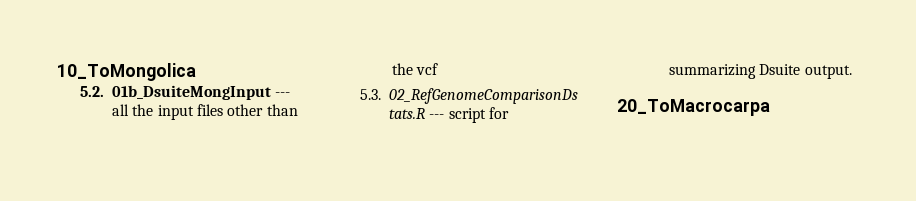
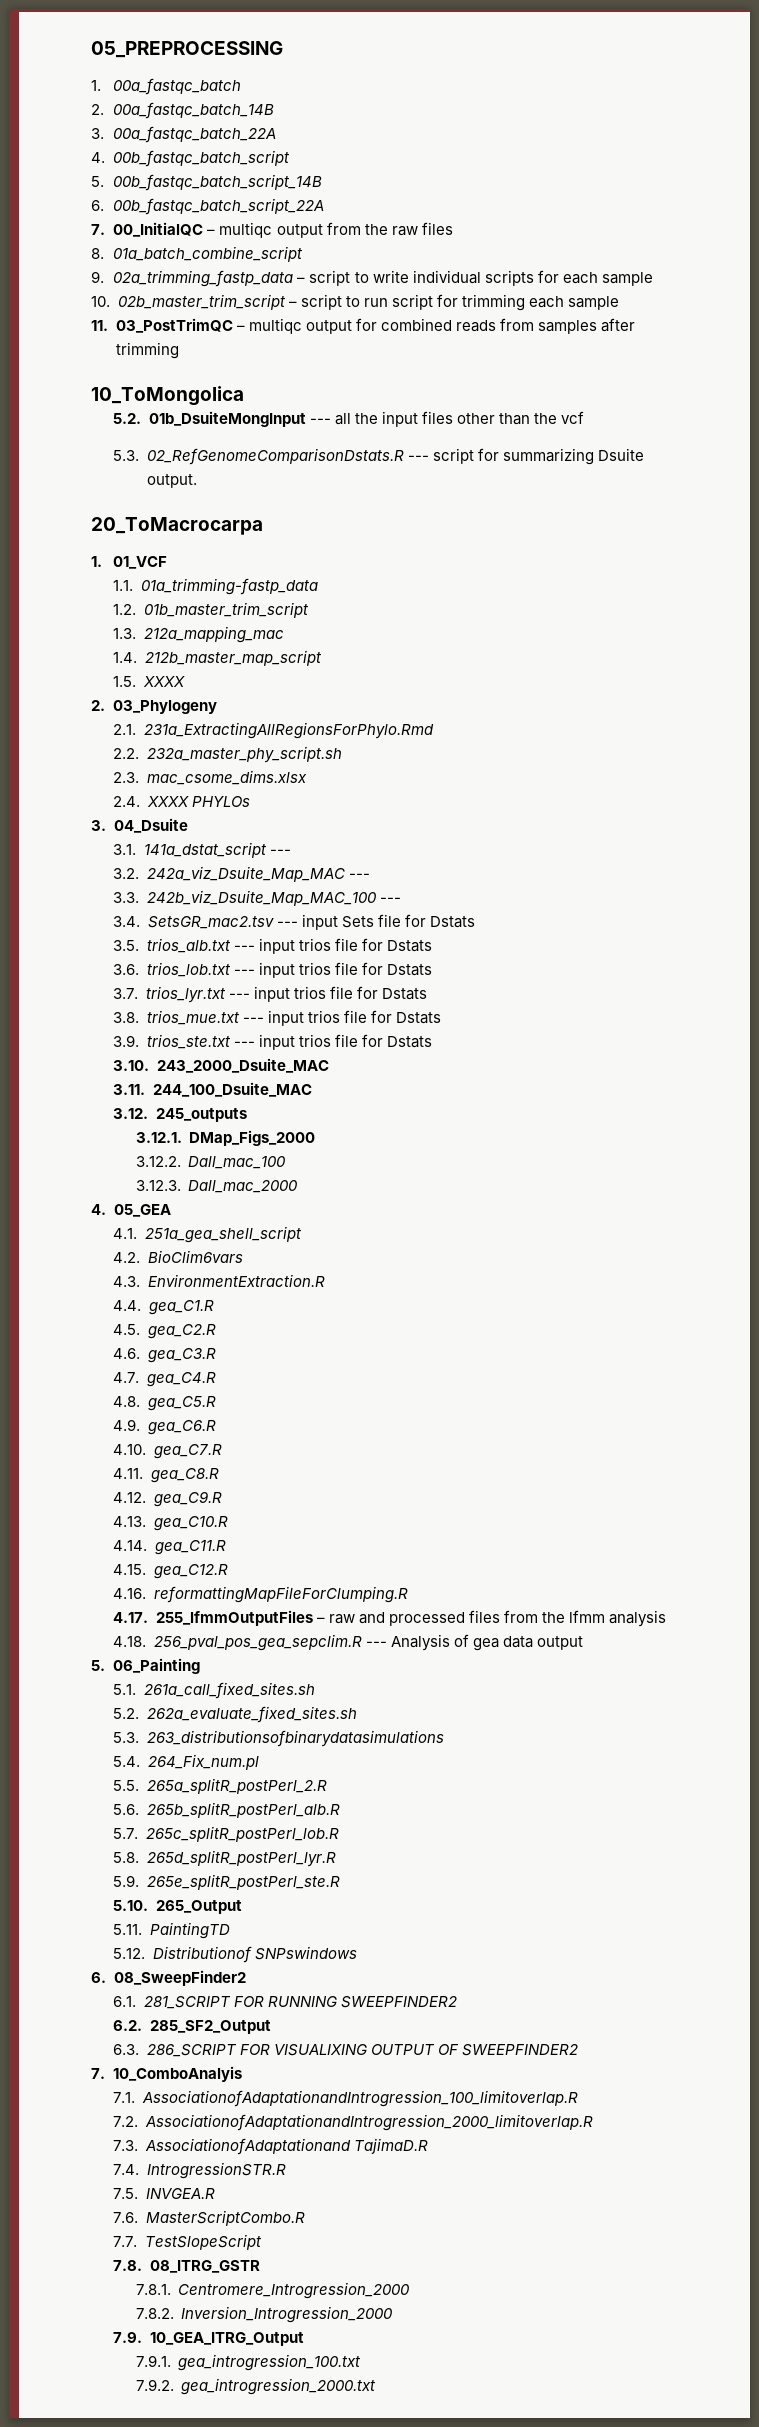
+ 05_PREPROCESSING
+ 1. 00a_fastqc_batch
+ 2. 00a_fastqc_batch_14B
+ 3. 00a_fastqc_batch_22A
+ 4. 00b_fastqc_batch_script
+ 5. 00b_fastqc_batch_script_14B
+ 6. 00b_fastqc_batch_script_22A
+ 7. 00_InitialQC – multiqc output from the raw files
+ 8. 01a_batch_combine_script
+ 9. 02a_trimming_fastp_data – script to write individual scripts for each sample
+ 10. 02b_master_trim_script – script to run script for trimming each sample
+ 11. 03_PostTrimQC – multiqc output for combined reads from samples after trimming
+ 1. 01_VCF
+ 1.1. 01a_trimming-fastp_data
+ 1.2. 01b_master_trim_script
+ 1.3. 212a_mapping_mac
+ 1.4. 212b_master_map_script
+ 1.5. XXXX
+ 2. 03_Phylogeny
+ 2.1. 231a_ExtractingAllRegionsForPhylo.Rmd
+ 2.2. 232a_master_phy_script.sh
+ 2.3. mac_csome_dims.xlsx
+ 2.4. XXXX PHYLOs
+ 3. 04_Dsuite
+ 3.1. 141a_dstat_script ---
+ 3.2. 242a_viz_Dsuite_Map_MAC ---
+ 3.3. 242b_viz_Dsuite_Map_MAC_100 ---
+ 3.4. SetsGR_mac2.tsv --- input Sets file for Dstats
+ 3.5. trios_alb.txt --- input trios file for Dstats
+ 3.6. trios_lob.txt --- input trios file for Dstats
+ 3.7. trios_lyr.txt --- input trios file for Dstats
+ 3.8. trios_mue.txt --- input trios file for Dstats
+ 3.9. trios_ste.txt --- input trios file for Dstats
+ 3.10. 243_2000_Dsuite_MAC
+ 3.11. 244_100_Dsuite_MAC
+ 3.12. 245_outputs
+ 3.12.1. DMap_Figs_2000
+ 3.12.2. Dall_mac_100
+ 3.12.3. Dall_mac_2000
+ 4. 05_GEA
+ 4.1. 251a_gea_shell_script
+ 4.2. BioClim6vars
+ 4.3. EnvironmentExtraction.R
+ 4.4. gea_C1.R
+ 4.5. gea_C2.R
+ 4.6. gea_C3.R
+ 4.7. gea_C4.R
+ 4.8. gea_C5.R
+ 4.9. gea_C6.R
+ 4.10. gea_C7.R
+ 4.11. gea_C8.R
+ 4.12. gea_C9.R
+ 4.13. gea_C10.R
+ 4.14. gea_C11.R
+ 4.15. gea_C12.R
+ 4.16. reformattingMapFileForClumping.R
+ 4.17. 255_lfmmOutputFiles – raw and processed files from the lfmm analysis
+ 4.18. 256_pval_pos_gea_sepclim.R --- Analysis of gea data output
+ 5. 06_Painting
+ 5.1. 261a_call_fixed_sites.sh
+ 5.2. 262a_evaluate_fixed_sites.sh
+ 5.3. 263_distributionsofbinarydatasimulations
+ 5.4. 264_Fix_num.pl
+ 5.5. 265a_splitR_postPerl_2.R
+ 5.6. 265b_splitR_postPerl_alb.R
+ 5.7. 265c_splitR_postPerl_lob.R
+ 5.8. 265d_splitR_postPerl_lyr.R
+ 5.9. 265e_splitR_postPerl_ste.R
+ 5.10. 265_Output
+ 5.11. PaintingTD
+ 5.12. Distributionof SNPswindows
+ 6. 08_SweepFinder2
+ 6.1. 281_SCRIPT FOR RUNNING SWEEPFINDER2
+ 6.2. 285_SF2_Output
+ 6.3. 286_SCRIPT FOR VISUALIXING OUTPUT OF SWEEPFINDER2
+ 7. 10_ComboAnalyis
+ 7.1. AssociationofAdaptationandIntrogression_100_limitoverlap.R
+ 7.2. AssociationofAdaptationandIntrogression_2000_limitoverlap.R
+ 7.3. AssociationofAdaptationand TajimaD.R
+ 7.4. IntrogressionSTR.R
+ 7.5. INVGEA.R
+ 7.6. MasterScriptCombo.R
+ 7.7. TestSlopeScript
+ 7.8. 08_ITRG_GSTR
+ 7.8.1. Centromere_Introgression_2000
+ 7.8.2. Inversion_Introgression_2000
+ 7.9. 10_GEA_ITRG_Output
+ 7.9.1. gea_introgression_100.txt
+ 7.9.2. gea_introgression_2000.txt

